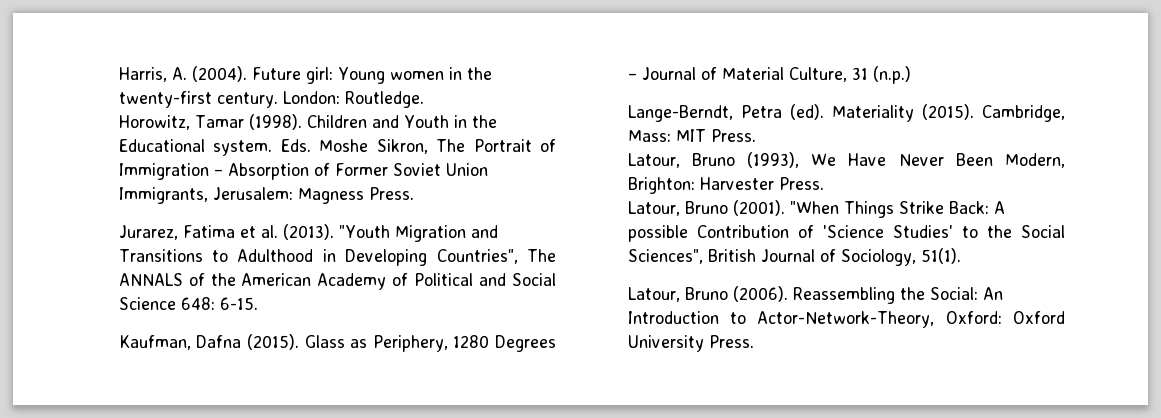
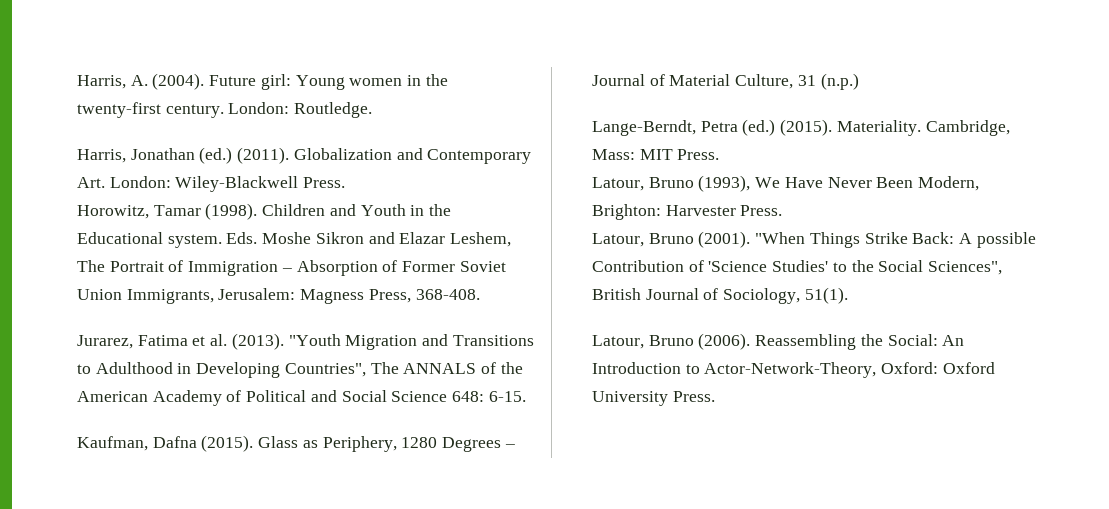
+ Harris, Jonathan (ed.) (2011). Globalization and Contemporary Art. London: Wiley-Blackwell Press.
- Eds. Moshe Sikron, The Portrait of Immigration – Absorption of Former Soviet Union Immigrants, Jerusalem: Magness Press.
+ Eds. Moshe Sikron and Elazar Leshem, The Portrait of Immigration – Absorption of Former Soviet Union Immigrants, Jerusalem: Magness Press, 368-408.
- Lange-Berndt, Petra (ed). Materiality (2015).
+ Lange-Berndt, Petra (ed.) (2015). Materiality.

